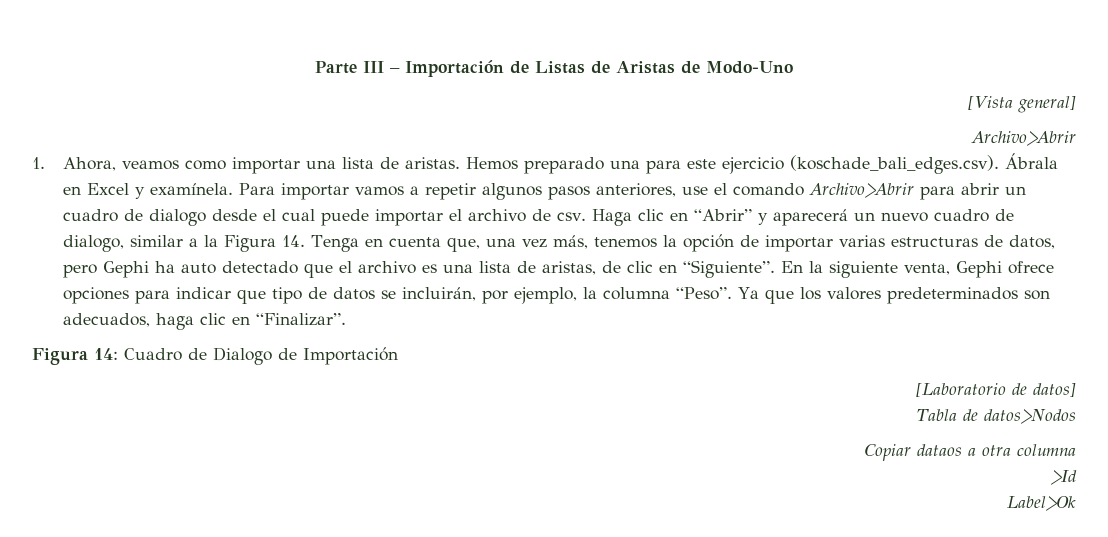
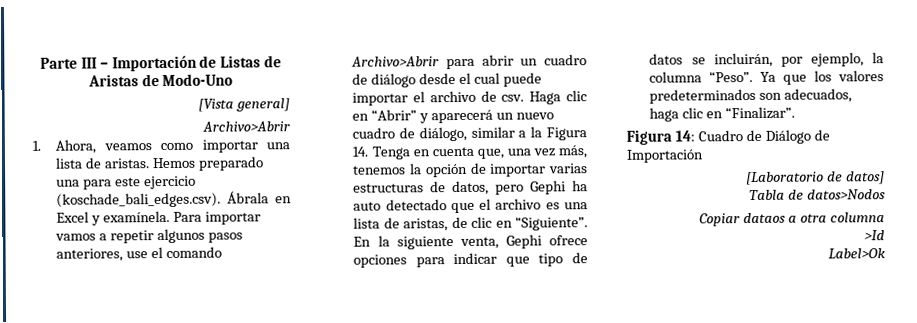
- Para importar vamos a repetir algunos pasos anteriores, use el comando Archivo>Abrir para abrir un cuadro de dialogo desde el cual puede importar el archivo de csv.
+ Para importar vamos a repetir algunos pasos anteriores, use el comando Archivo>Abrir para abrir un cuadro de diálogo desde el cual puede importar el archivo de csv.
- Haga clic en “Abrir” y aparecerá un nuevo cuadro de dialogo, similar a la Figura 14. Tenga en cuenta que, una vez más, tenemos la opción de importar varias estructuras de datos, pero Gephi ha auto detectado que el archivo es una lista de aristas, de clic en “Siguiente”.
+ Haga clic en “Abrir” y aparecerá un nuevo cuadro de diálogo, similar a la Figura 14. Tenga en cuenta que, una vez más, tenemos la opción de importar varias estructuras de datos, pero Gephi ha auto detectado que el archivo es una lista de aristas, de clic en “Siguiente”.
- Figura 14: Cuadro de Dialogo de Importación
+ Figura 14: Cuadro de Diálogo de Importación

